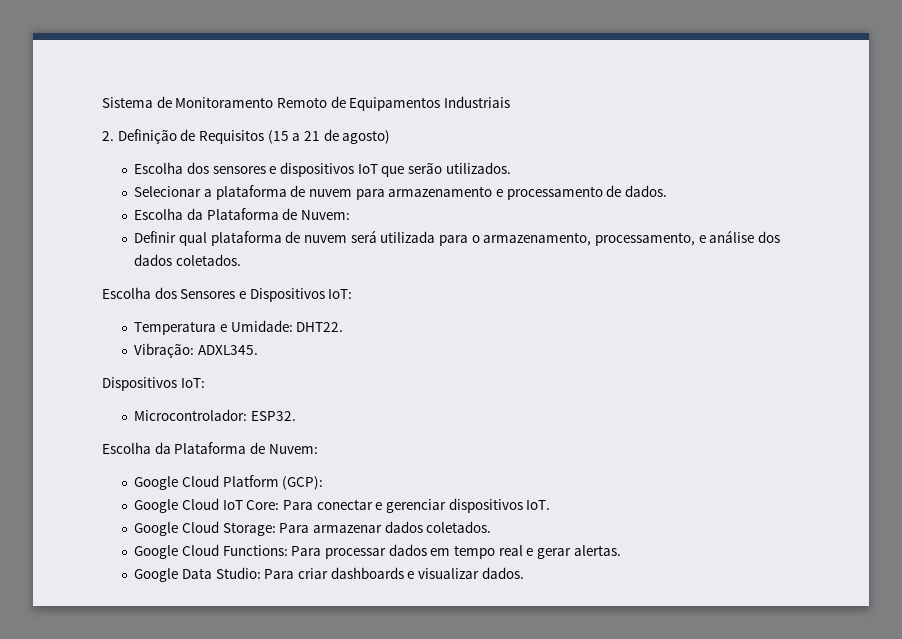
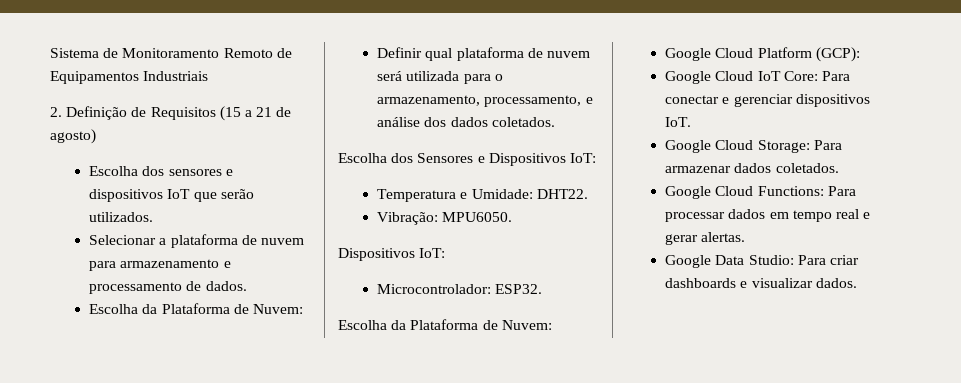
- Vibração: ADXL345.
+ Vibração: MPU6050.

